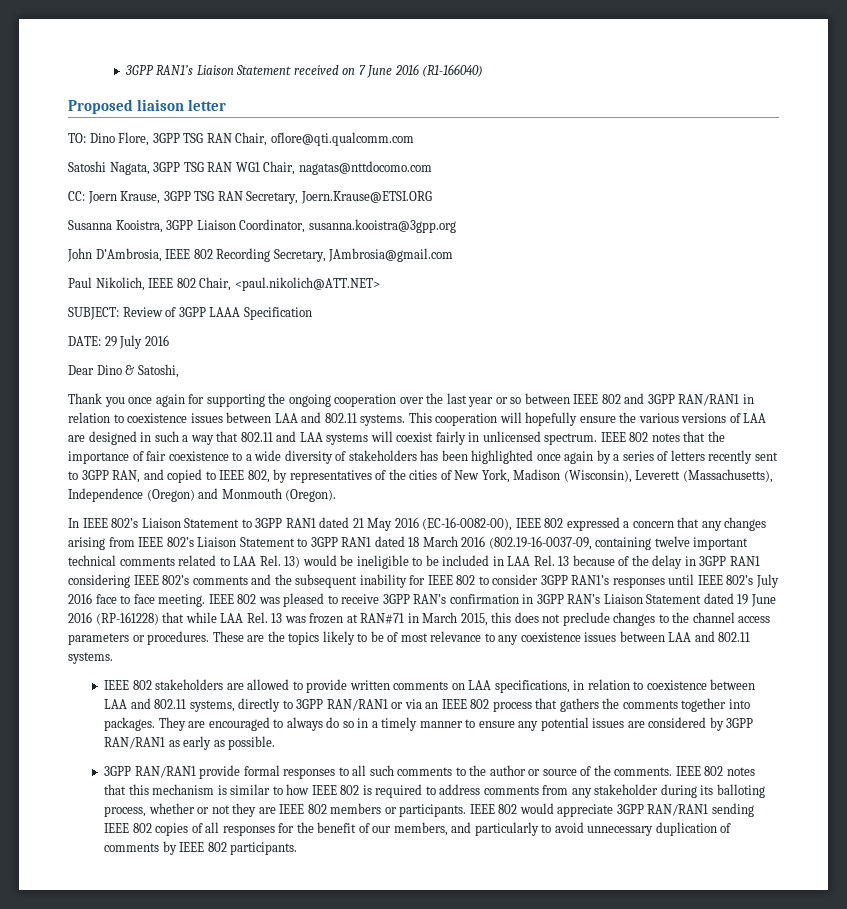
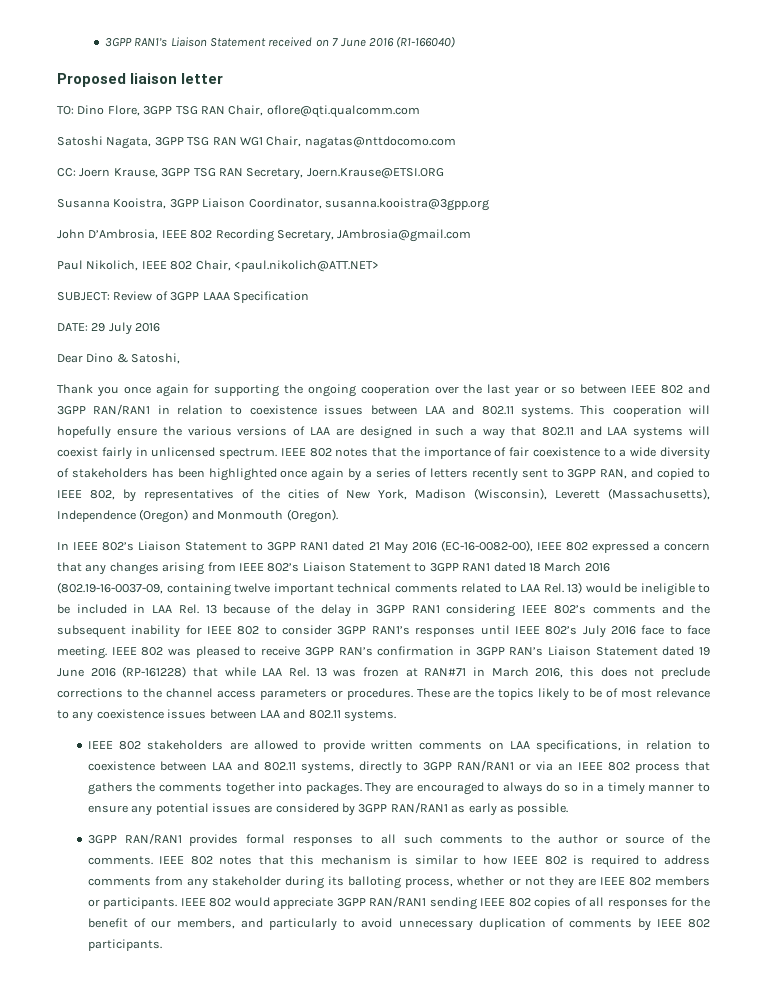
- IEEE 802 was pleased to receive 3GPP RAN’s confirmation in 3GPP RAN’s Liaison Statement dated 19 June 2016 (RP-161228) that while LAA Rel. 13 was frozen at RAN#71 in March 2015, this does not preclude changes to the channel access parameters or procedures.
+ IEEE 802 was pleased to receive 3GPP RAN’s confirmation in 3GPP RAN’s Liaison Statement dated 19 June 2016 (RP-161228) that while LAA Rel. 13 was frozen at RAN#71 in March 2016, this does not preclude corrections to the channel access parameters or procedures.
- 3GPP RAN/RAN1 provide formal responses to all such comments to the author or source of the comments.
+ 3GPP RAN/RAN1 provides formal responses to all such comments to the author or source of the comments.

